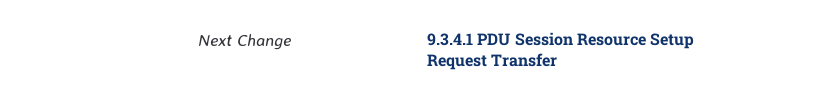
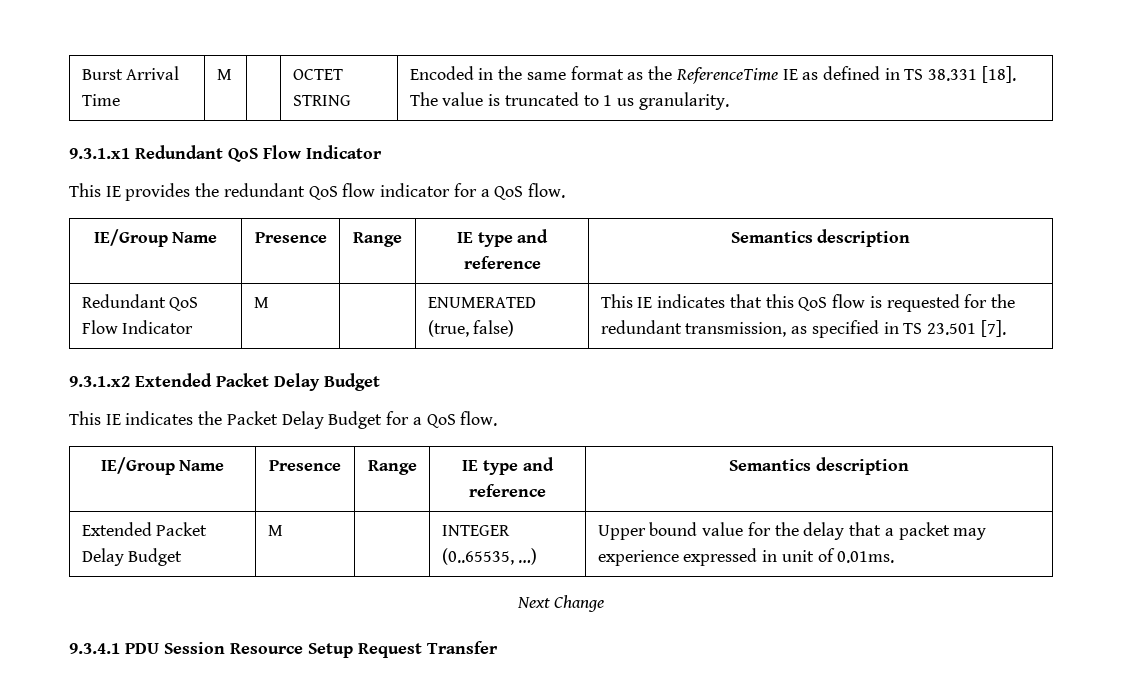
+ Burst Arrival Time | M | | OCTET STRING | Encoded in the same format as the ReferenceTime IE as defined in TS 38.331 [18]. The value is truncated to 1 us granularity.
+ 9.3.1.x1 Redundant QoS Flow Indicator
+ This IE provides the redundant QoS flow indicator for a QoS flow.
+ IE/Group Name | Presence | Range | IE type and reference | Semantics description
+ Redundant QoS Flow Indicator | M | | ENUMERATED (true, false) | This IE indicates that this QoS flow is requested for the redundant transmission, as specified in TS 23.501 [7].
+ 9.3.1.x2 Extended Packet Delay Budget
+ This IE indicates the Packet Delay Budget for a QoS flow.
+ IE/Group Name | Presence | Range | IE type and reference | Semantics description
+ Extended Packet Delay Budget | M | | INTEGER (0..65535, …) | Upper bound value for the delay that a packet may experience expressed in unit of 0.01ms.

